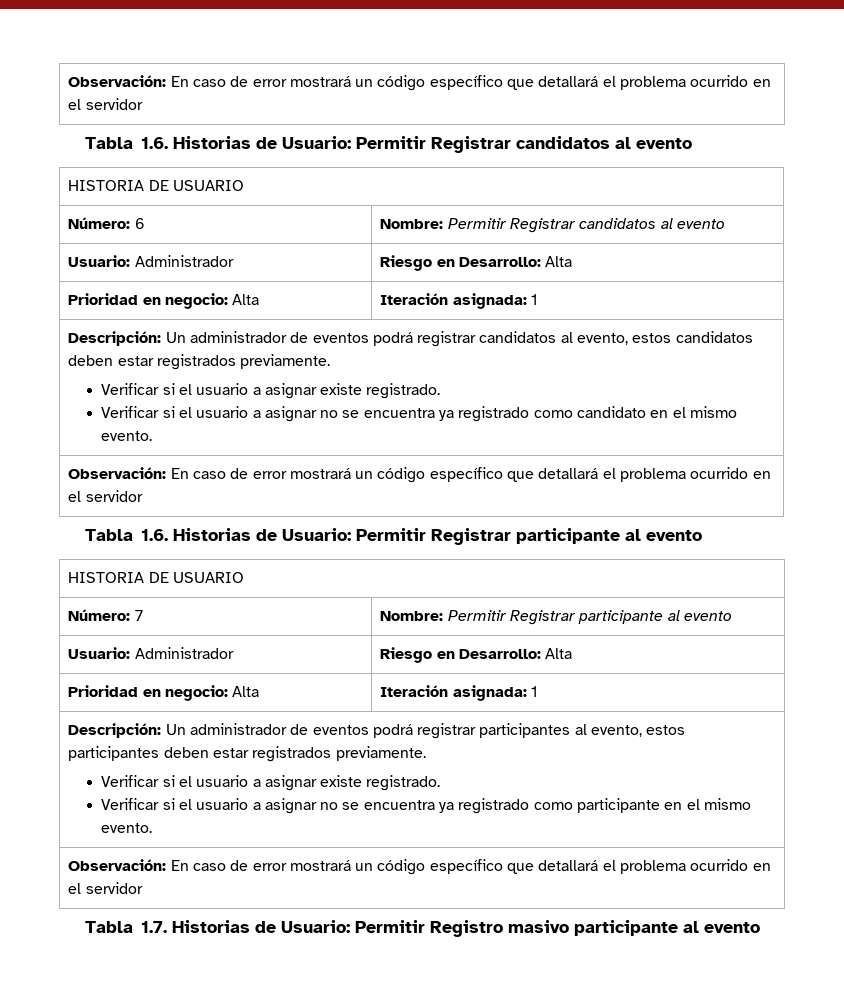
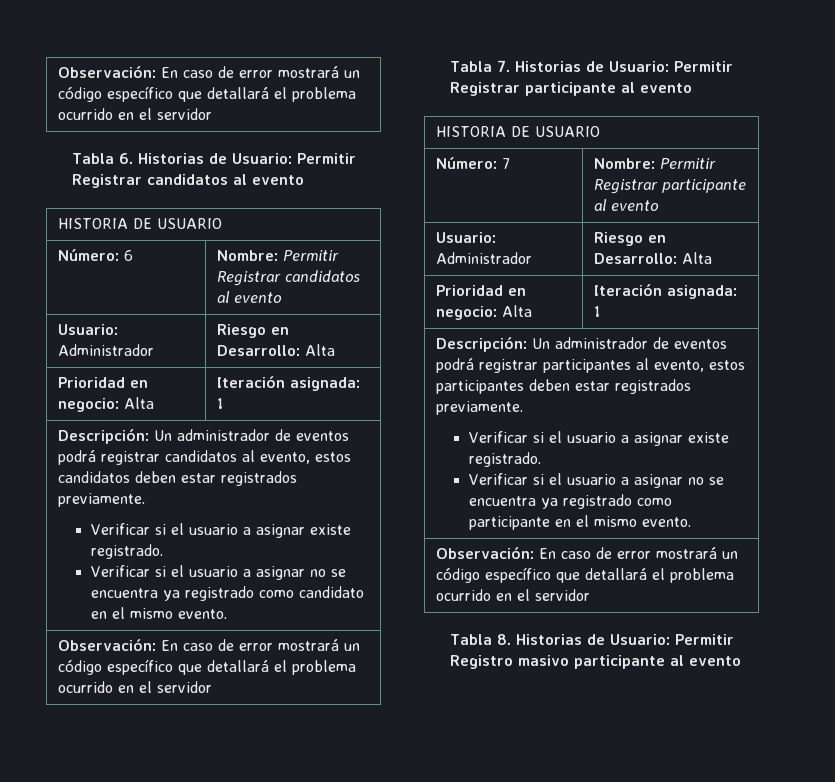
- Tabla 1.6. Historias de Usuario: Permitir Registrar candidatos al evento
+ Tabla 6. Historias de Usuario: Permitir Registrar candidatos al evento
- Tabla 1.6. Historias de Usuario: Permitir Registrar participante al evento
+ Tabla 7. Historias de Usuario: Permitir Registrar participante al evento
- Tabla 1.7. Historias de Usuario: Permitir Registro masivo participante al evento
+ Tabla 8. Historias de Usuario: Permitir Registro masivo participante al evento

